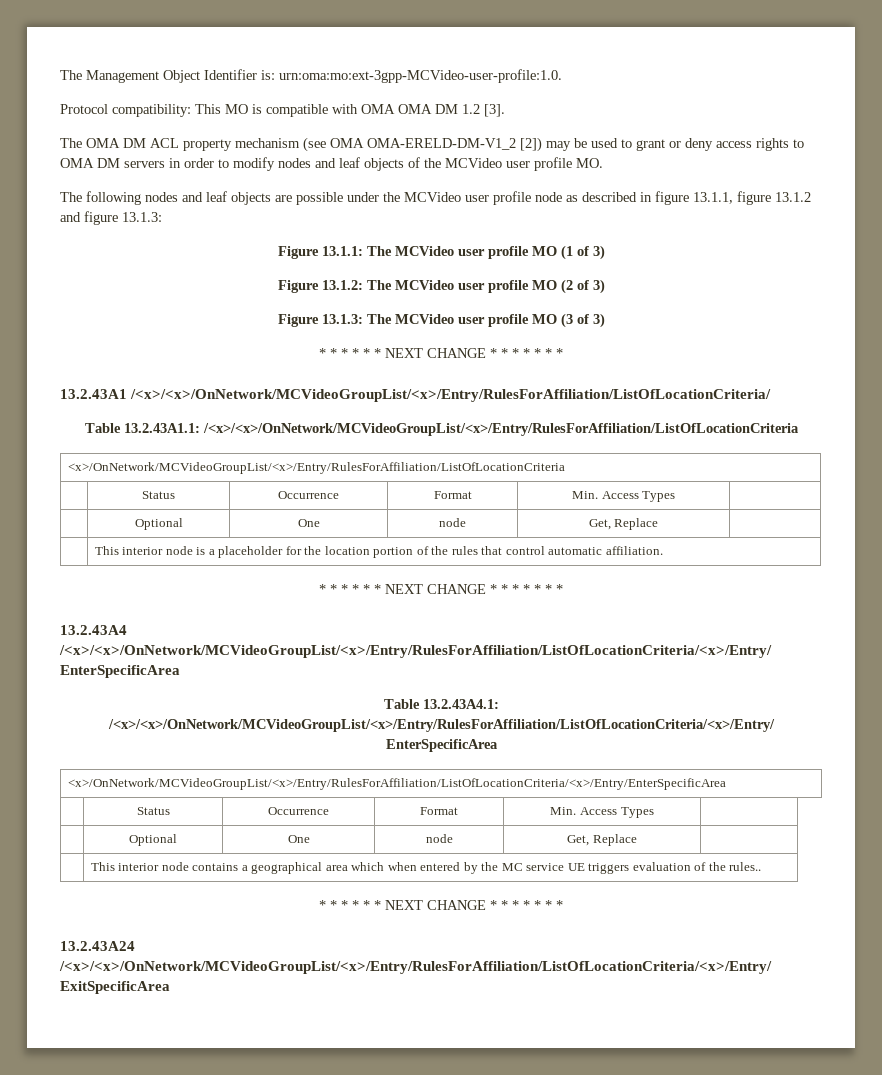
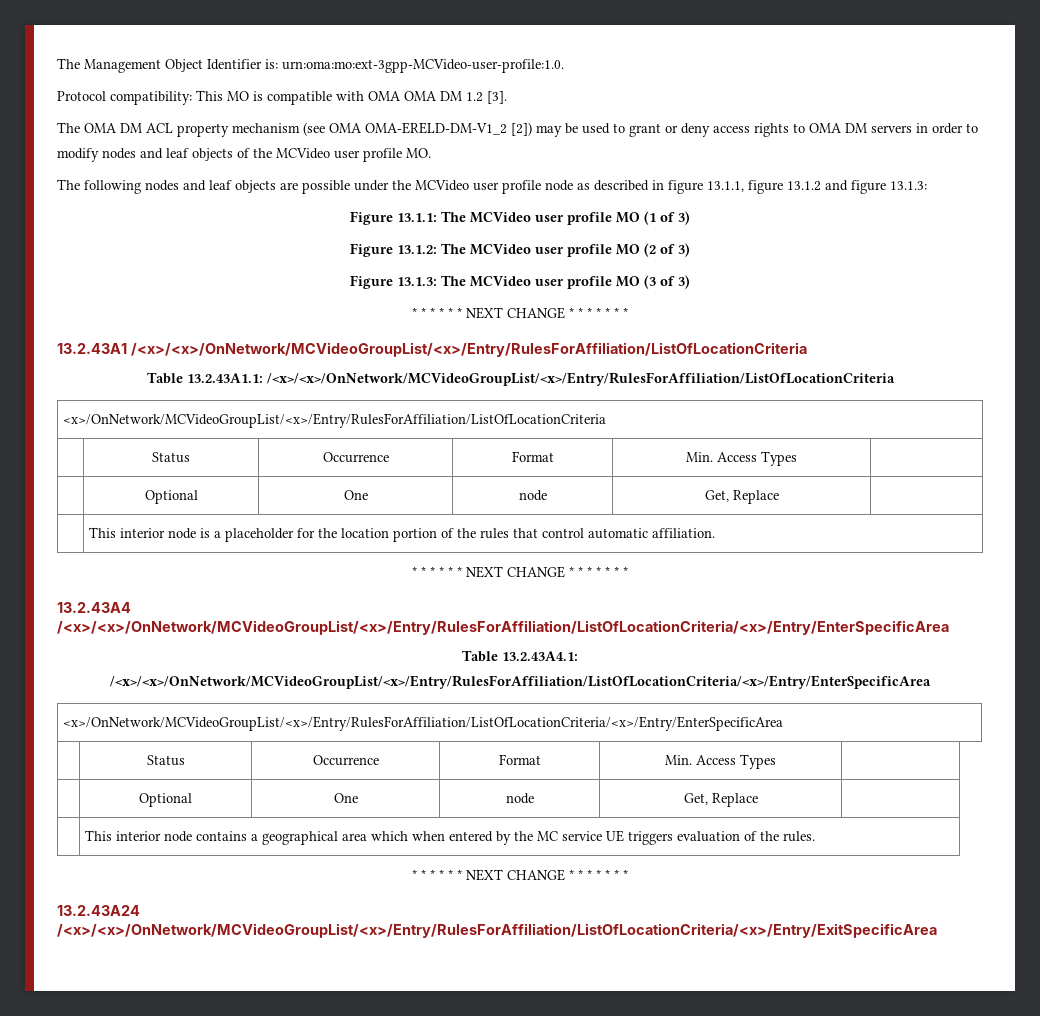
- 13.2.43A1 /<x>/<x>/OnNetwork/MCVideoGroupList/<x>/Entry/RulesForAffiliation/ListOfLocationCriteria/
+ 13.2.43A1 /<x>/<x>/OnNetwork/MCVideoGroupList/<x>/Entry/RulesForAffiliation/ListOfLocationCriteria
- | This interior node contains a geographical area which when entered by the MC service UE triggers evaluation of the rules..
+ | This interior node contains a geographical area which when entered by the MC service UE triggers evaluation of the rules.

